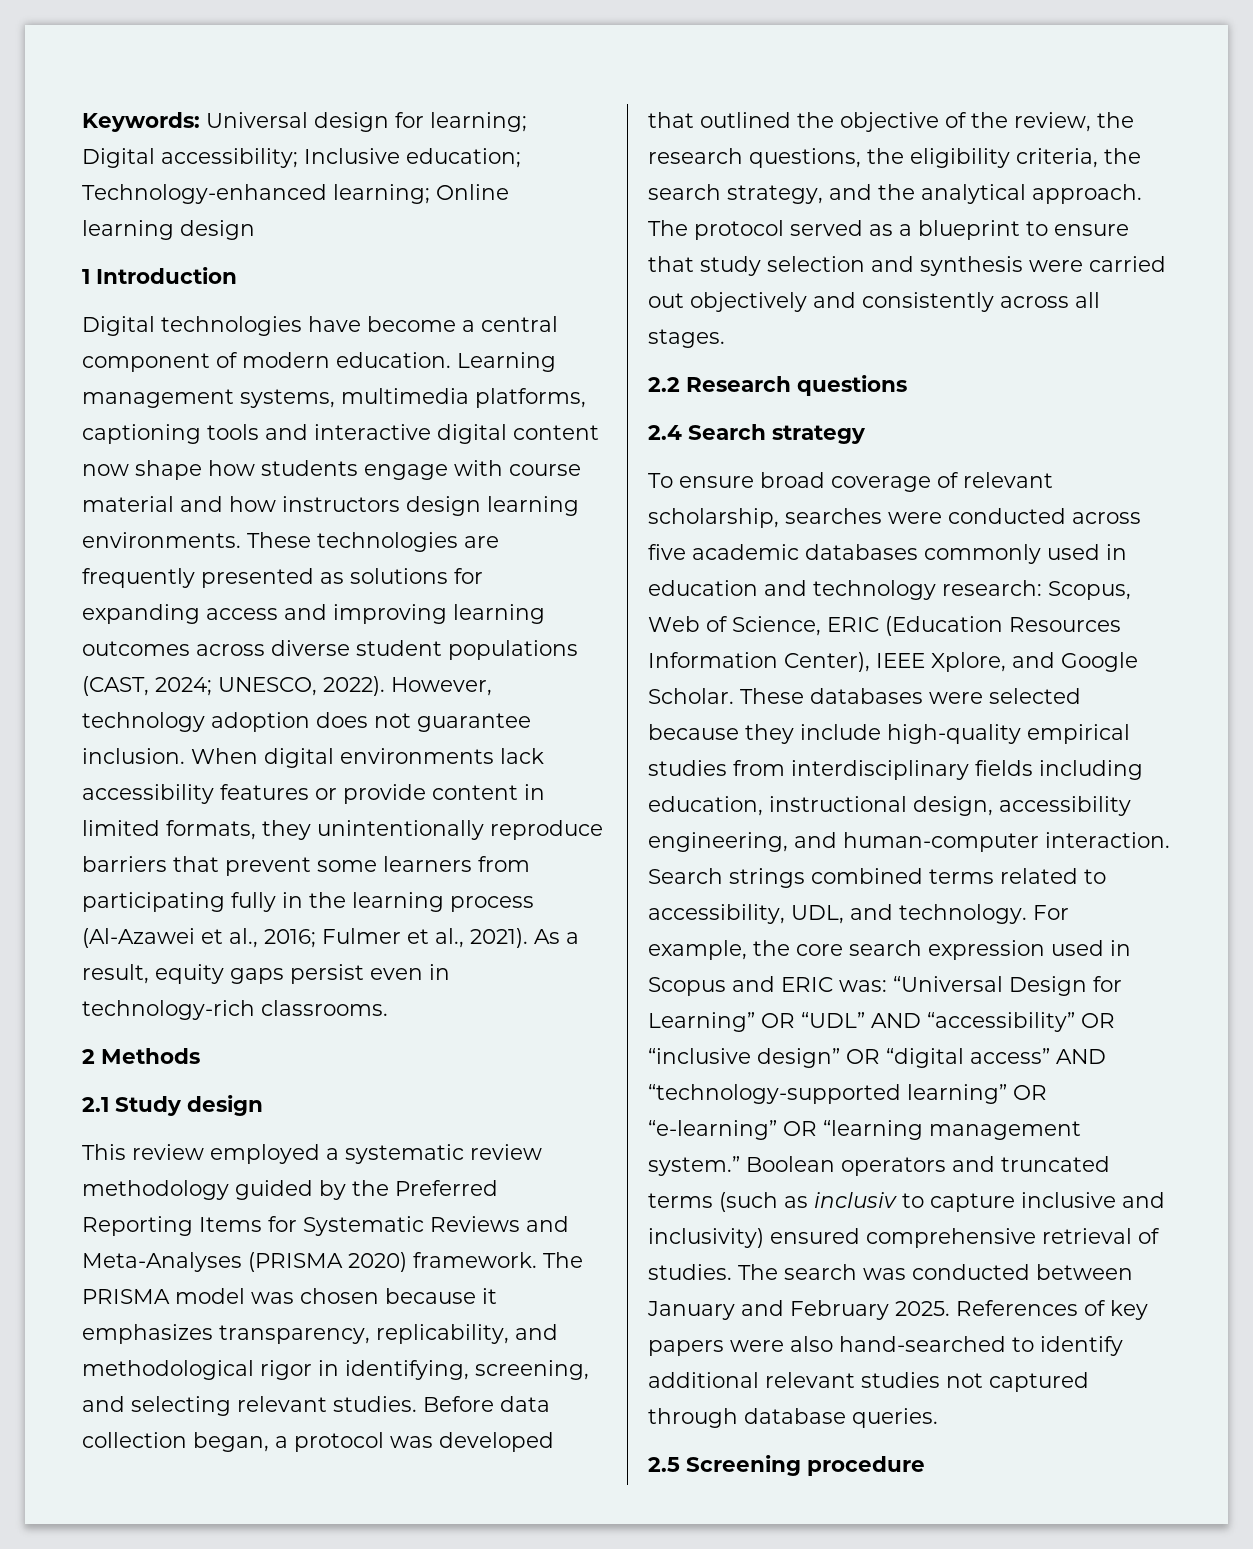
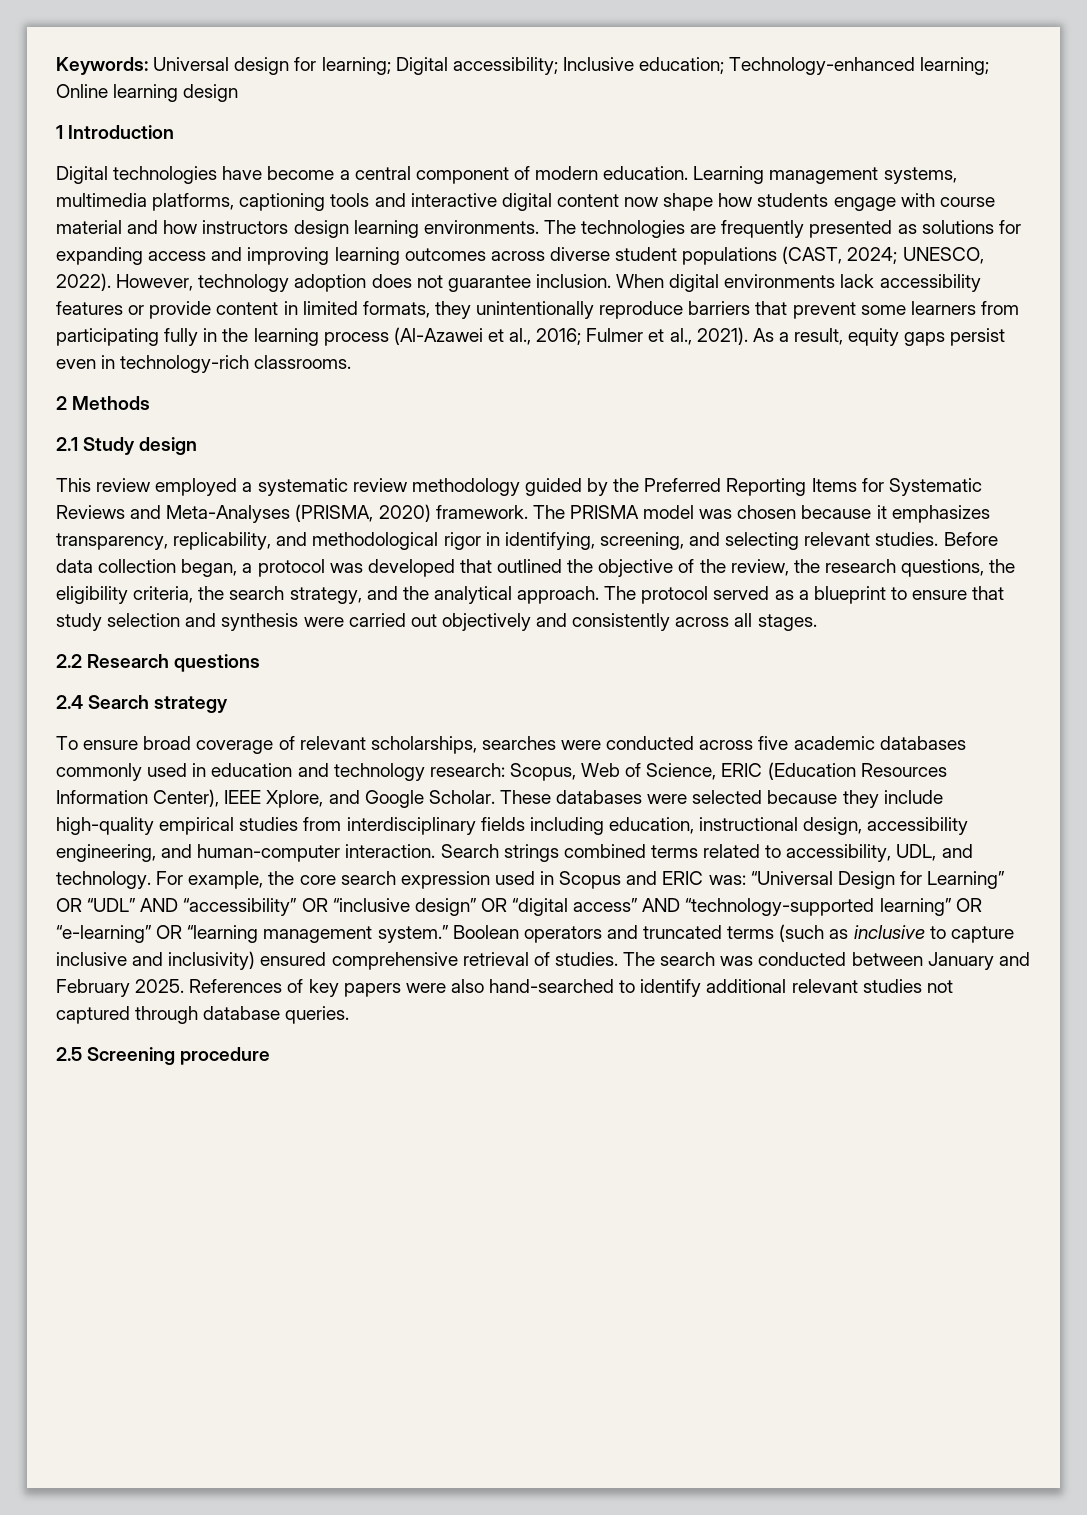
- These technologies are frequently presented as solutions for expanding access and improving learning outcomes across diverse student populations (CAST, 2024; UNESCO, 2022).
+ The technologies are frequently presented as solutions for expanding access and improving learning outcomes across diverse student populations (CAST, 2024; UNESCO, 2022).
- This review employed a systematic review methodology guided by the Preferred Reporting Items for Systematic Reviews and Meta-Analyses (PRISMA 2020) framework.
+ This review employed a systematic review methodology guided by the Preferred Reporting Items for Systematic Reviews and Meta-Analyses (PRISMA, 2020) framework.
- To ensure broad coverage of relevant scholarship, searches were conducted across five academic databases commonly used in education and technology research: Scopus, Web of Science, ERIC (Education Resources Information Center), IEEE Xplore, and Google Scholar.
+ To ensure broad coverage of relevant scholarships, searches were conducted across five academic databases commonly used in education and technology research: Scopus, Web of Science, ERIC (Education Resources Information Center), IEEE Xplore, and Google Scholar.
- Boolean operators and truncated terms (such as inclusiv to capture inclusive and inclusivity) ensured comprehensive retrieval of studies.
+ Boolean operators and truncated terms (such as inclusive to capture inclusive and inclusivity) ensured comprehensive retrieval of studies.

